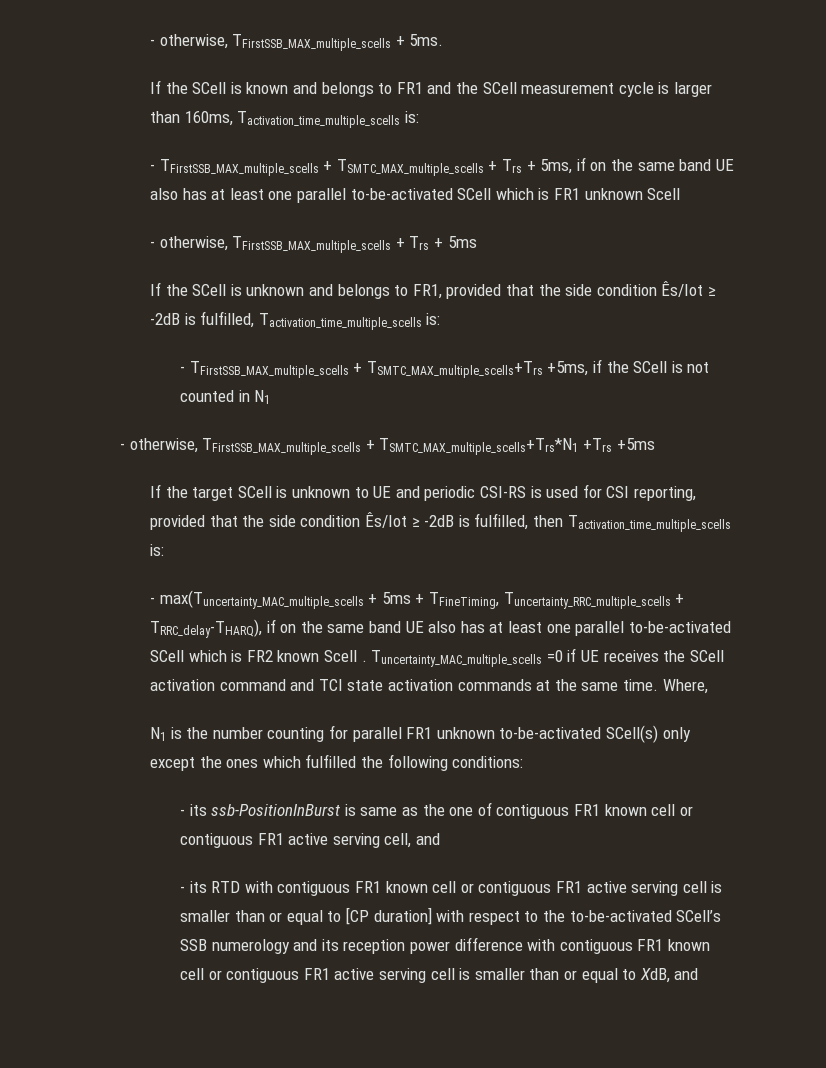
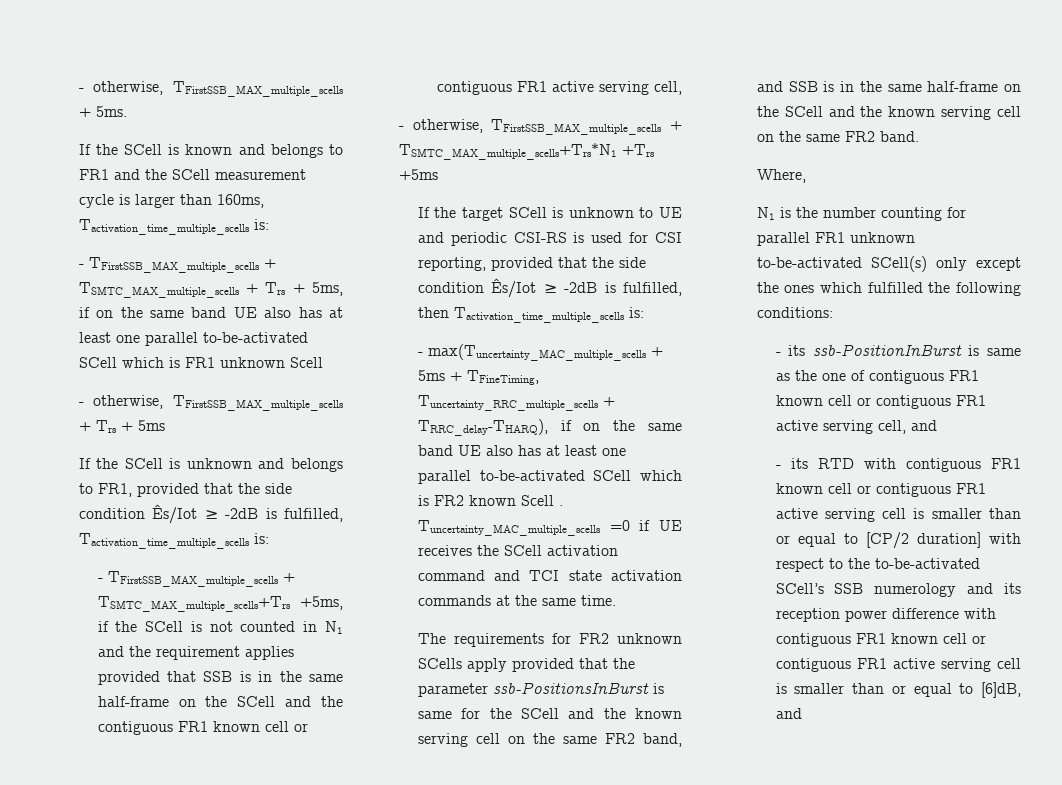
- - TFirstSSB_MAX_multiple_scells + TSMTC_MAX_multiple_scells+Trs +5ms, if the SCell is not counted in N1
+ - TFirstSSB_MAX_multiple_scells + TSMTC_MAX_multiple_scells+Trs +5ms, if the SCell is not counted in N1 and the requirement applies provided that SSB is in the same half-frame on the SCell and the contiguous FR1 known cell or contiguous FR1 active serving cell,
- Tuncertainty_MAC_multiple_scells =0 if UE receives the SCell activation command and TCI state activation commands at the same time. Where,
+ Tuncertainty_MAC_multiple_scells =0 if UE receives the SCell activation command and TCI state activation commands at the same time.
+ The requirements for FR2 unknown SCells apply provided that the parameter ssb-PositionsInBurst is same for the SCell and the known serving cell on the same FR2 band, and SSB is in the same half-frame on the SCell and the known serving cell on the same FR2 band.
+ Where,
- - its RTD with contiguous FR1 known cell or contiguous FR1 active serving cell is smaller than or equal to [CP duration] with respect to the to-be-activated SCell’s SSB numerology and its reception power difference with contiguous FR1 known cell or contiguous FR1 active serving cell is smaller than or equal to XdB, and
+ - its RTD with contiguous FR1 known cell or contiguous FR1 active serving cell is smaller than or equal to [CP/2 duration] with respect to the to-be-activated SCell’s SSB numerology and its reception power difference with contiguous FR1 known cell or contiguous FR1 active serving cell is smaller than or equal to [6]dB, and

